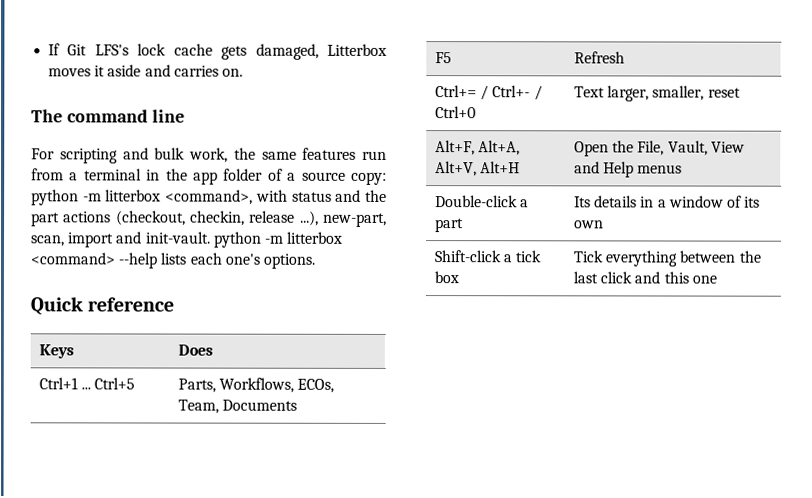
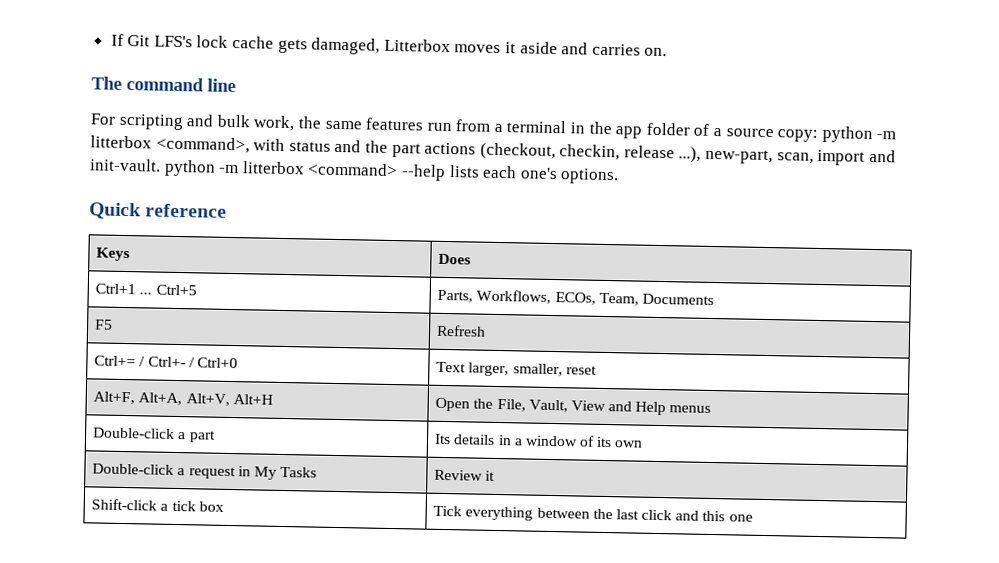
+ Double-click a request in My Tasks | Review it

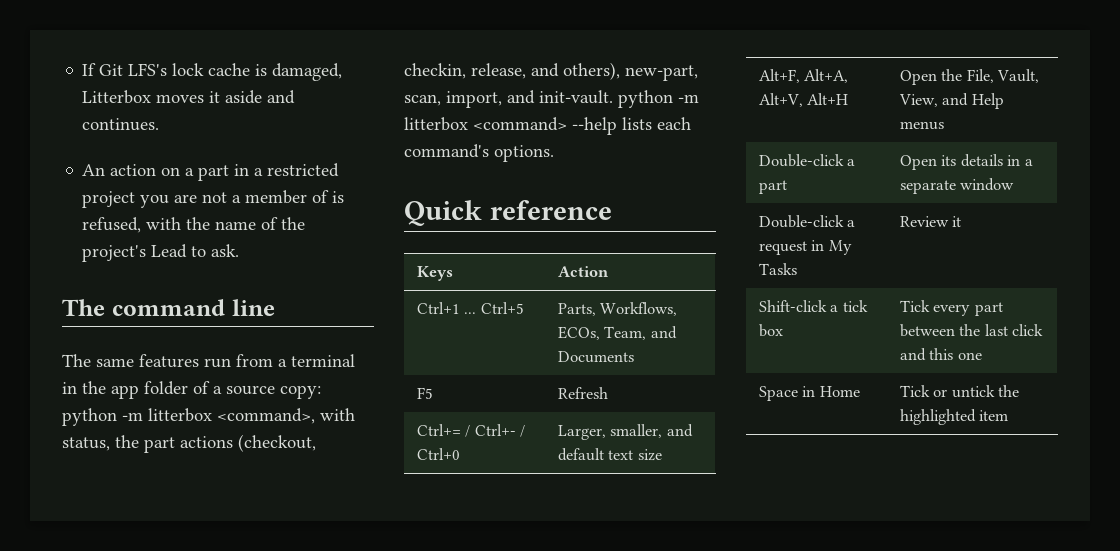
- If Git LFS's lock cache gets damaged, Litterbox moves it aside and carries on.
+ If Git LFS's lock cache is damaged, Litterbox moves it aside and continues.
+ An action on a part in a restricted project you are not a member of is refused, with the name of the project's Lead to ask.
  The command line
- For scripting and bulk work, the same features run from a terminal in the app folder of a source copy: python -m litterbox <command>, with status and the part actions (checkout, checkin, release ...), new-part, scan, import and init-vault. python -m litterbox <command> --help lists each one's options.
+ The same features run from a terminal in the app folder of a source copy: python -m litterbox <command>, with status, the part actions (checkout, checkin, release, and others), new-part, scan, import, and init-vault. python -m litterbox <command> --help lists each command's options.
- Keys | Does
+ Keys | Action
- Ctrl+1 ... Ctrl+5 | Parts, Workflows, ECOs, Team, Documents
+ Ctrl+1 ... Ctrl+5 | Parts, Workflows, ECOs, Team, and Documents
- Ctrl+= / Ctrl+- / Ctrl+0 | Text larger, smaller, reset
+ Ctrl+= / Ctrl+- / Ctrl+0 | Larger, smaller, and default text size
- Alt+F, Alt+A, Alt+V, Alt+H | Open the File, Vault, View and Help menus
+ Alt+F, Alt+A, Alt+V, Alt+H | Open the File, Vault, View, and Help menus
- Double-click a part | Its details in a window of its own
+ Double-click a part | Open its details in a separate window
- Shift-click a tick box | Tick everything between the last click and this one
+ Shift-click a tick box | Tick every part between the last click and this one
+ Space in Home | Tick or untick the highlighted item

